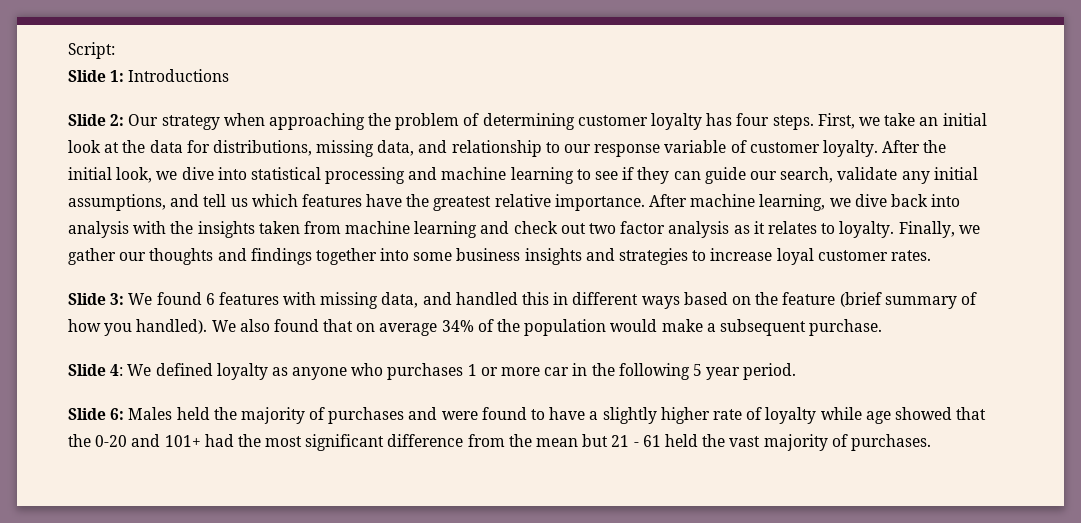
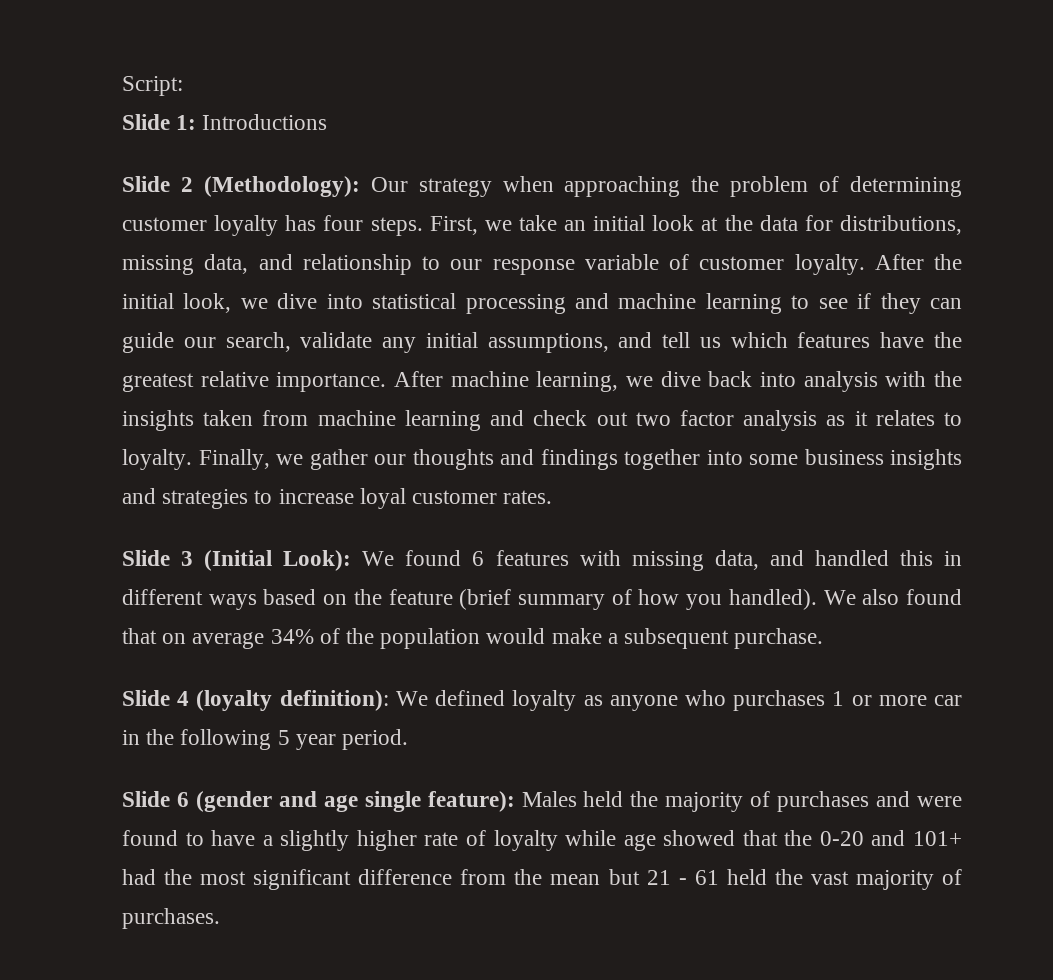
- Slide 2: Our strategy when approaching the problem of determining customer loyalty has four steps.
+ Slide 2 (Methodology): Our strategy when approaching the problem of determining customer loyalty has four steps.
- Slide 3: We found 6 features with missing data, and handled this in different ways based on the feature (brief summary of how you handled).
+ Slide 3 (Initial Look): We found 6 features with missing data, and handled this in different ways based on the feature (brief summary of how you handled).
- Slide 4: We defined loyalty as anyone who purchases 1 or more car in the following 5 year period.
+ Slide 4 (loyalty definition): We defined loyalty as anyone who purchases 1 or more car in the following 5 year period.
- Slide 6: Males held the majority of purchases and were found to have a slightly higher rate of loyalty while age showed that the 0-20 and 101+ had the most significant difference from the mean but 21 - 61 held the vast majority of purchases.
+ Slide 6 (gender and age single feature): Males held the majority of purchases and were found to have a slightly higher rate of loyalty while age showed that the 0-20 and 101+ had the most significant difference from the mean but 21 - 61 held the vast majority of purchases.

